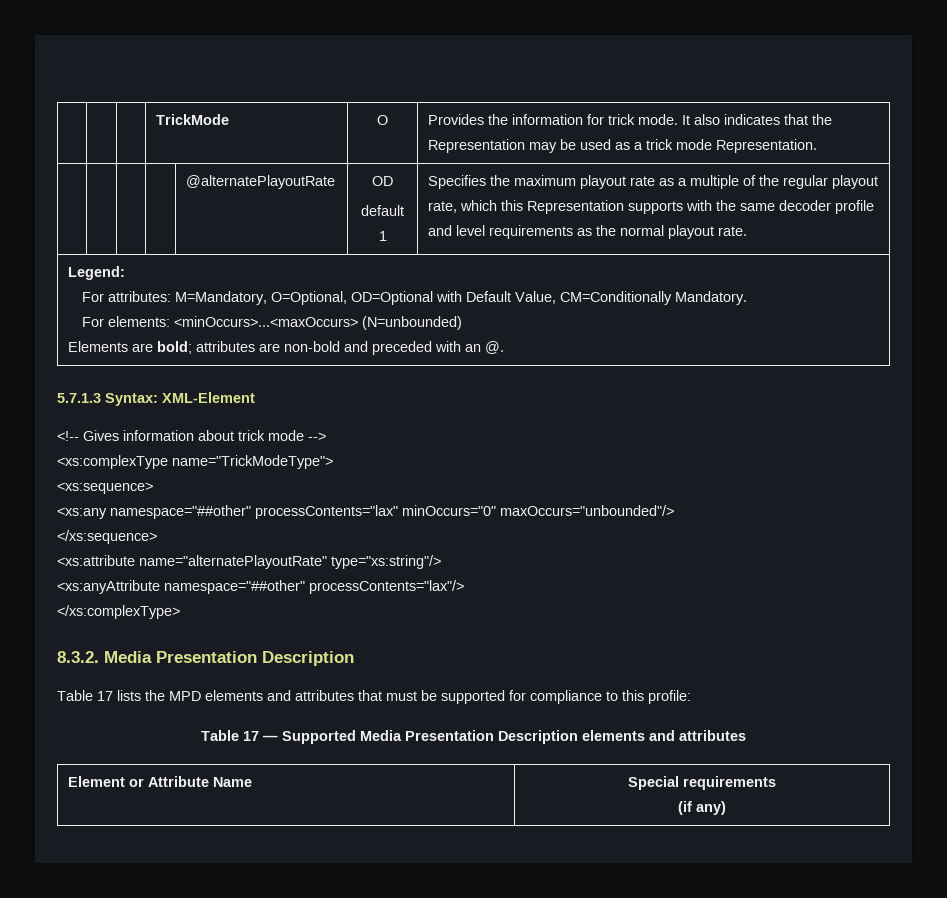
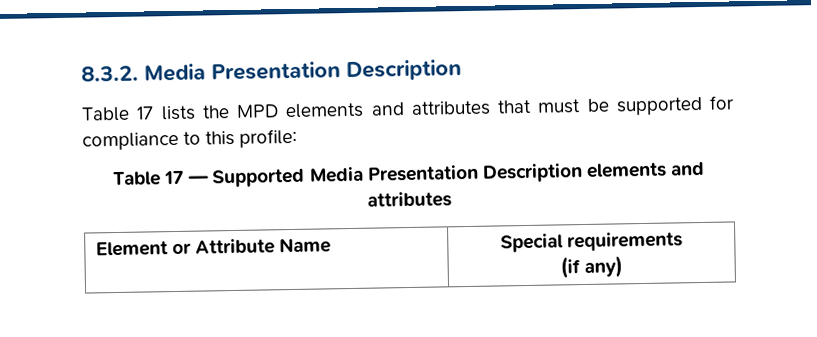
- | | | TrickMode | O | Provides the information for trick mode. It also indicates that the Representation may be used as a trick mode Representation.
- | | | | @alternatePlayoutRate | OD
- default 1 | Specifies the maximum playout rate as a multiple of the regular playout rate, which this Representation supports with the same decoder profile and level requirements as the normal playout rate.
- Legend:
- For attributes: M=Mandatory, O=Optional, OD=Optional with Default Value, CM=Conditionally Mandatory.
- For elements: <minOccurs>...<maxOccurs> (N=unbounded)
- Elements are bold; attributes are non-bold and preceded with an @.
- 5.7.1.3 Syntax: XML-Element
- <!-- Gives information about trick mode -->
- <xs:complexType name="TrickModeType">
- <xs:sequence>
- <xs:any namespace="##other" processContents="lax" minOccurs="0" maxOccurs="unbounded"/>
- </xs:sequence>
- <xs:attribute name="alternatePlayoutRate" type="xs:string"/>
- <xs:anyAttribute namespace="##other" processContents="lax"/>
- </xs:complexType>

